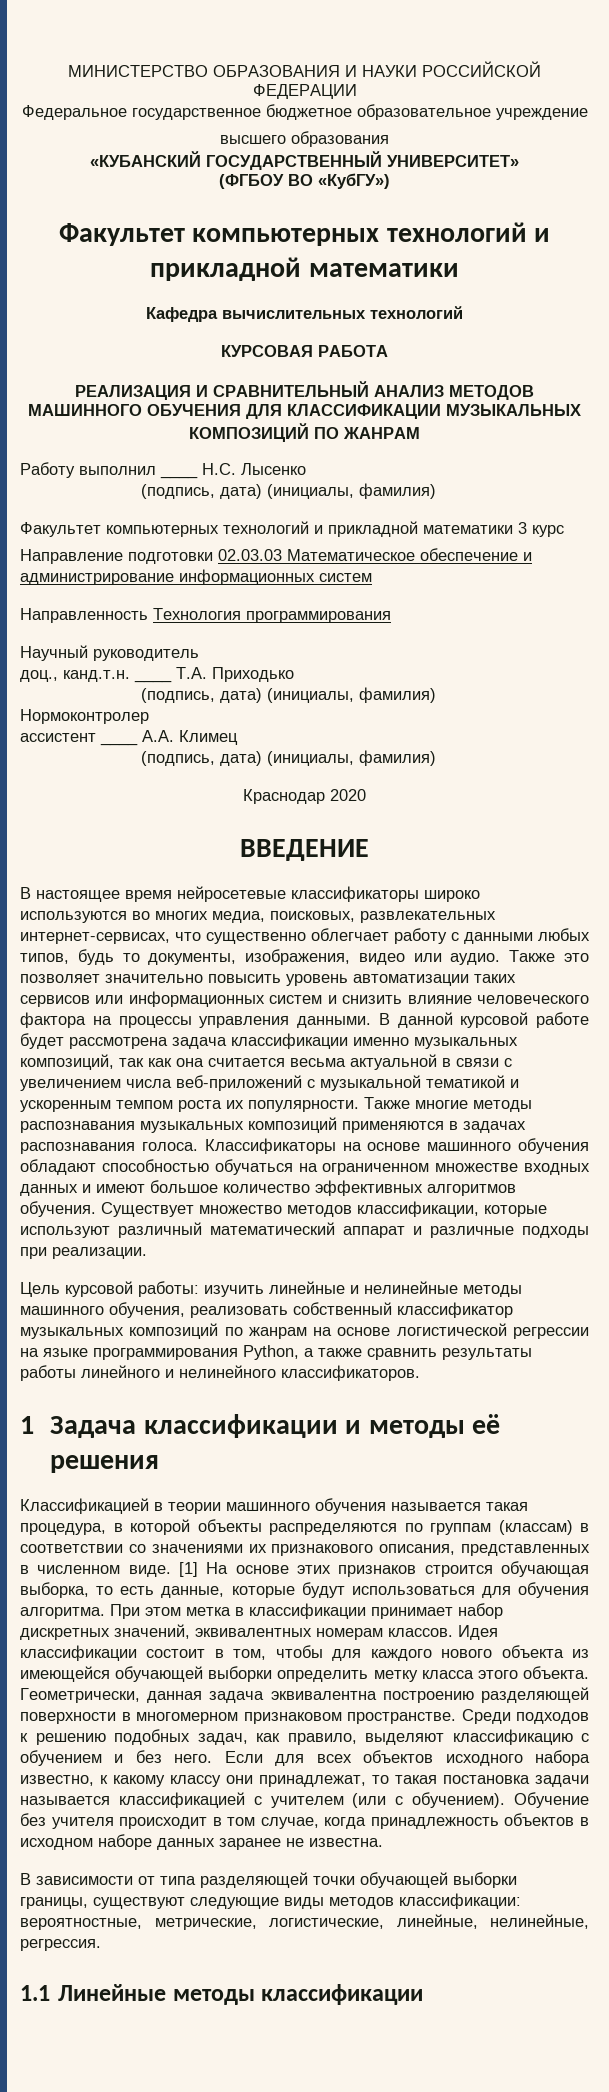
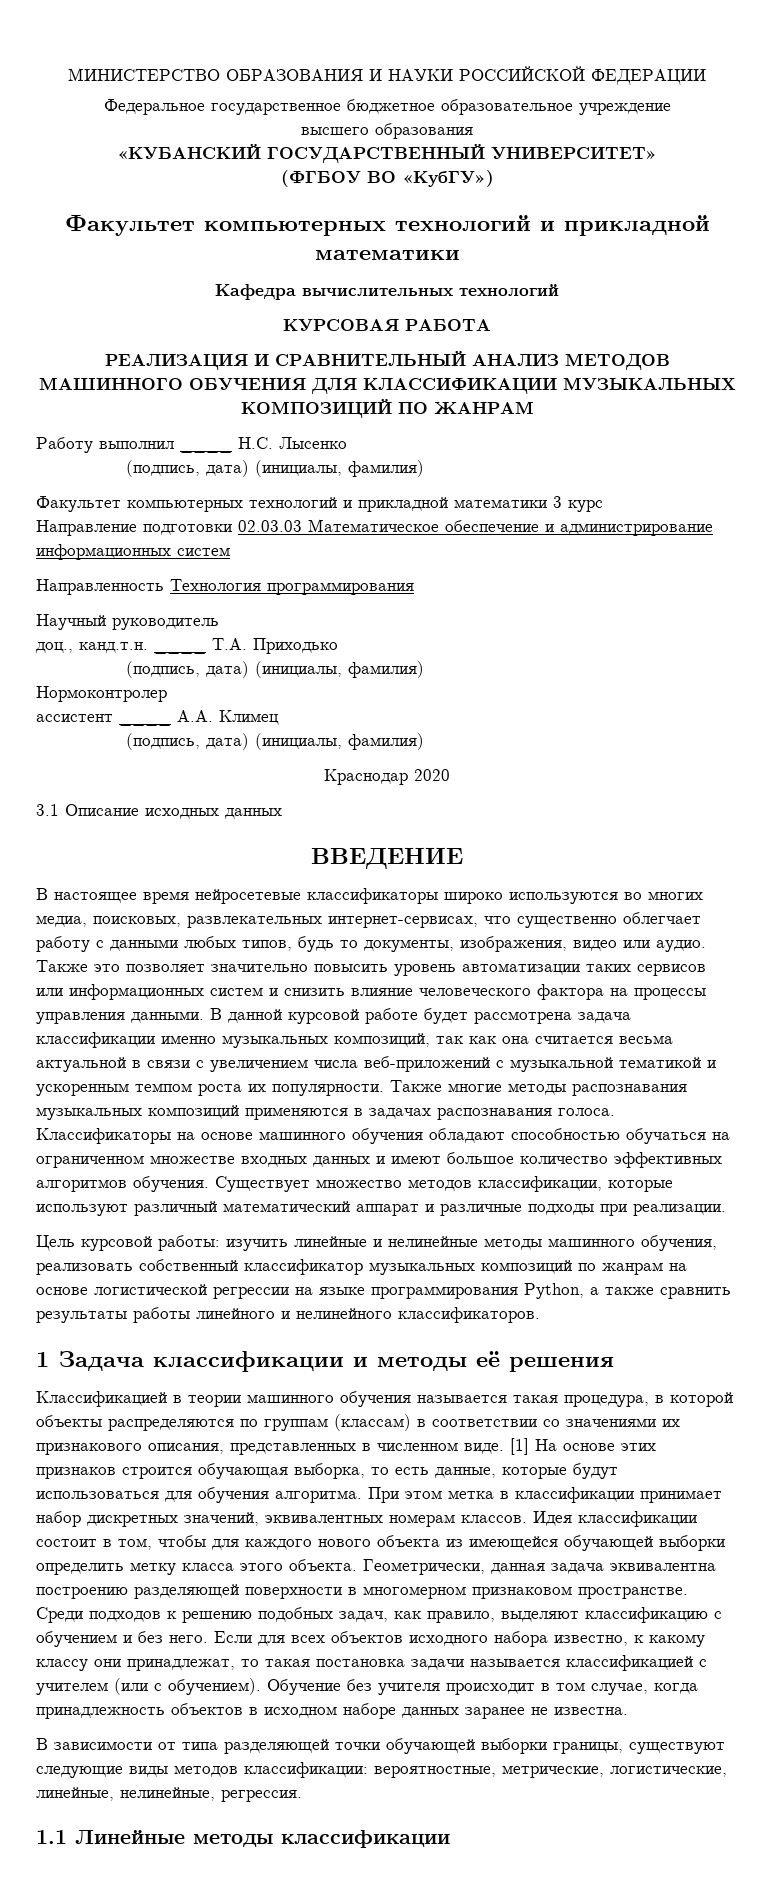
+ 3.1 Описание исходных данных

